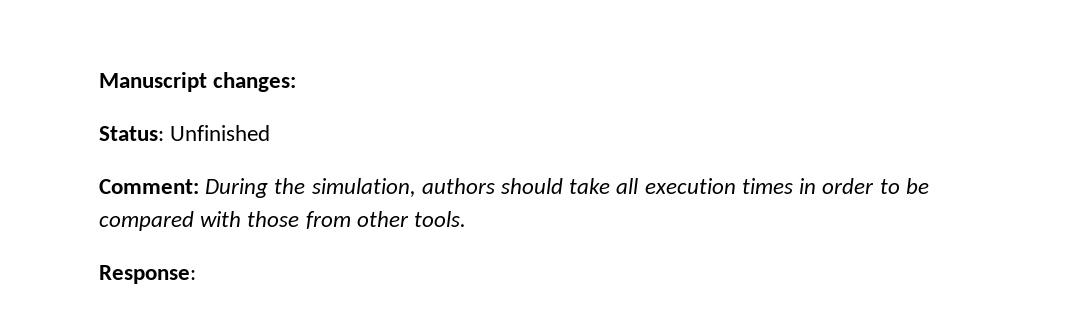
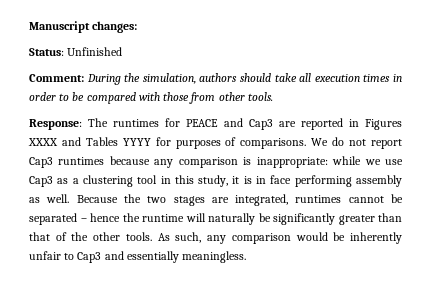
- Response:
+ Response: The runtimes for PEACE and Cap3 are reported in Figures XXXX and Tables YYYY for purposes of comparisons. We do not report Cap3 runtimes because any comparison is inappropriate: while we use Cap3 as a clustering tool in this study, it is in face performing assembly as well. Because the two stages are integrated, runtimes cannot be separated – hence the runtime will naturally be significantly greater than that of the other tools. As such, any comparison would be inherently unfair to Cap3 and essentially meaningless.

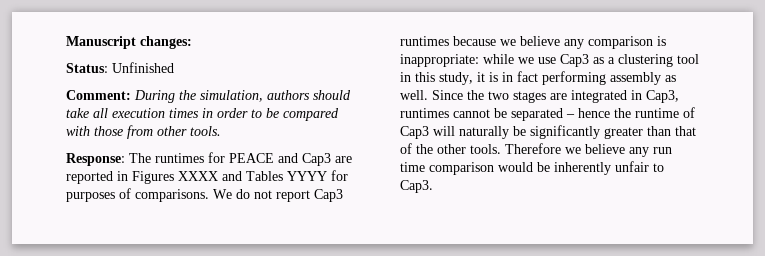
- We do not report Cap3 runtimes because any comparison is inappropriate: while we use Cap3 as a clustering tool in this study, it is in face performing assembly as well.
+ We do not report Cap3 runtimes because we believe any comparison is inappropriate: while we use Cap3 as a clustering tool in this study, it is in fact performing assembly as well.
- Because the two stages are integrated, runtimes cannot be separated – hence the runtime will naturally be significantly greater than that of the other tools.
+ Since the two stages are integrated in Cap3, runtimes cannot be separated – hence the runtime of Cap3 will naturally be significantly greater than that of the other tools.
- As such, any comparison would be inherently unfair to Cap3 and essentially meaningless.
+ Therefore we believe any run time comparison would be inherently unfair to Cap3.

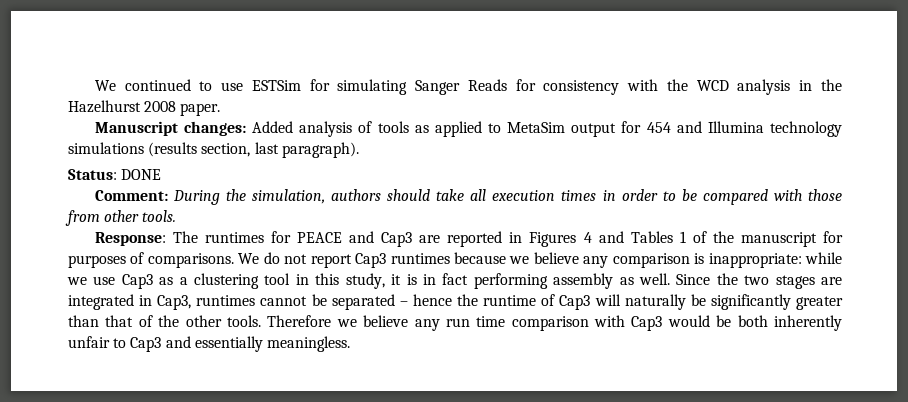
- Manuscript changes:
+ We continued to use ESTSim for simulating Sanger Reads for consistency with the WCD analysis in the Hazelhurst 2008 paper.
+ Manuscript changes: Added analysis of tools as applied to MetaSim output for 454 and Illumina technology simulations (results section, last paragraph).
- Status: Unfinished
+ Status: DONE
- Response: The runtimes for PEACE and Cap3 are reported in Figures XXXX and Tables YYYY for purposes of comparisons.
+ Response: The runtimes for PEACE and Cap3 are reported in Figures 4 and Tables 1 of the manuscript for purposes of comparisons.
- Therefore we believe any run time comparison would be inherently unfair to Cap3.
+ Therefore we believe any run time comparison with Cap3 would be both inherently unfair to Cap3 and essentially meaningless.

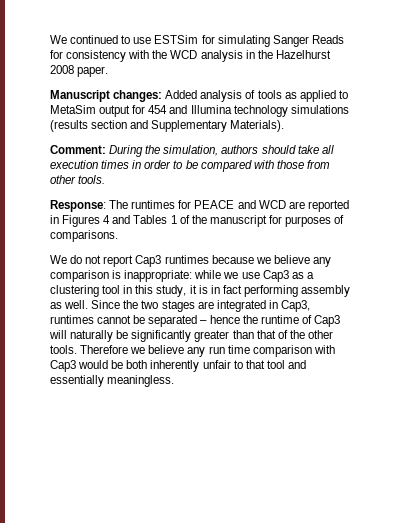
- Manuscript changes: Added analysis of tools as applied to MetaSim output for 454 and Illumina technology simulations (results section, last paragraph).
- Status: DONE
+ Manuscript changes: Added analysis of tools as applied to MetaSim output for 454 and Illumina technology simulations (results section and Supplementary Materials).
- Response: The runtimes for PEACE and Cap3 are reported in Figures 4 and Tables 1 of the manuscript for purposes of comparisons. We do not report Cap3 runtimes because we believe any comparison is inappropriate: while we use Cap3 as a clustering tool in this study, it is in fact performing assembly as well.
+ Response: The runtimes for PEACE and WCD are reported in Figures 4 and Tables 1 of the manuscript for purposes of comparisons.
+ We do not report Cap3 runtimes because we believe any comparison is inappropriate: while we use Cap3 as a clustering tool in this study, it is in fact performing assembly as well.
- Therefore we believe any run time comparison with Cap3 would be both inherently unfair to Cap3 and essentially meaningless.
+ Therefore we believe any run time comparison with Cap3 would be both inherently unfair to that tool and essentially meaningless.

